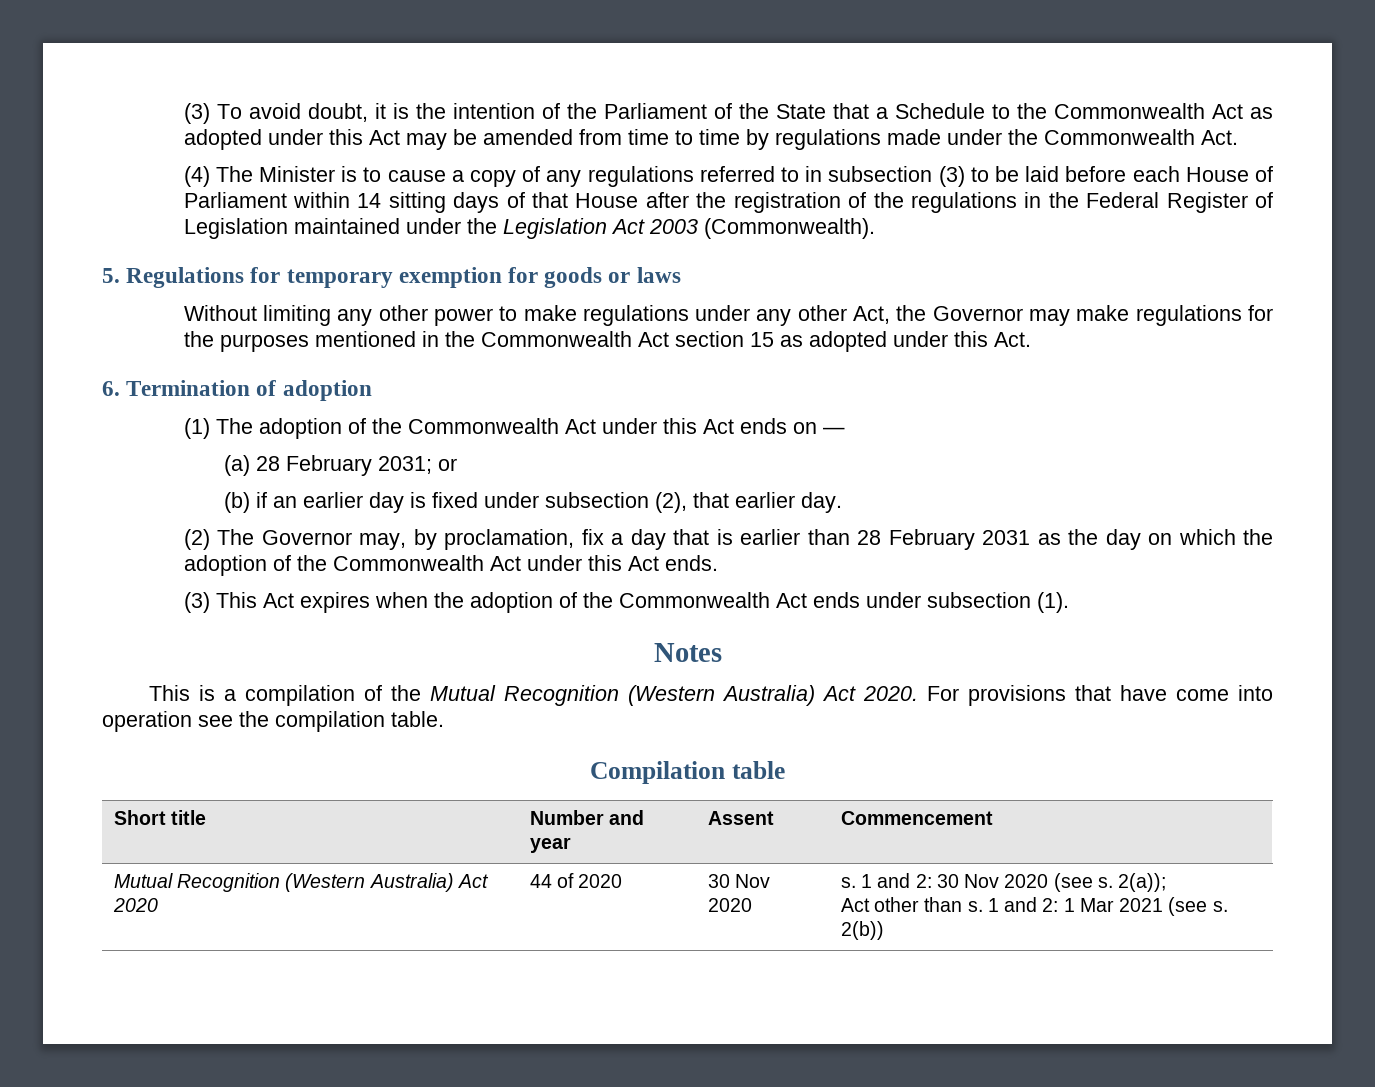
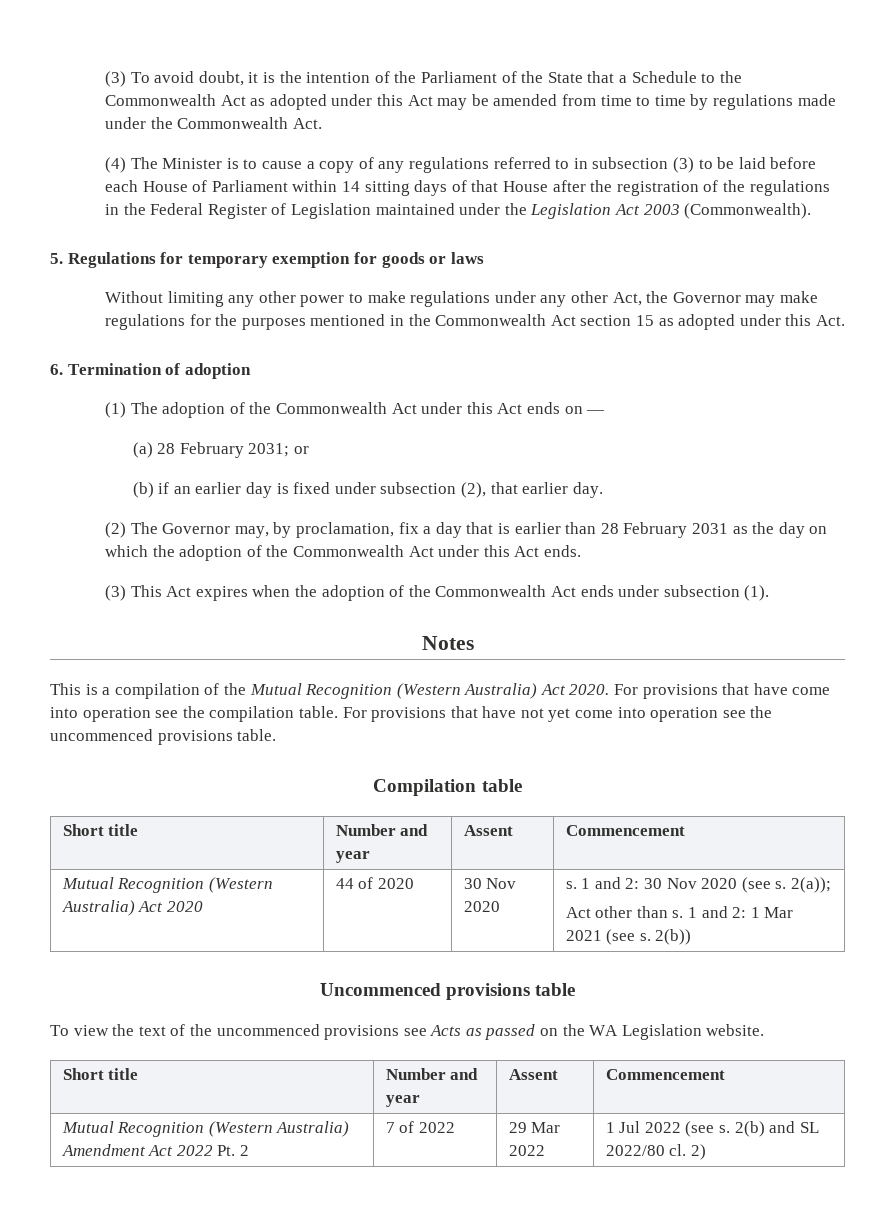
+ For provisions that have not yet come into operation see the uncommenced provisions table.
+ Uncommenced provisions table
+ To view the text of the uncommenced provisions see Acts as passed on the WA Legislation website.
+ Short title | Number and year | Assent | Commencement
+ Mutual Recognition (Western Australia) Amendment Act 2022 Pt. 2 | 7 of 2022 | 29 Mar 2022 | 1 Jul 2022 (see s. 2(b) and SL 2022/80 cl. 2)

